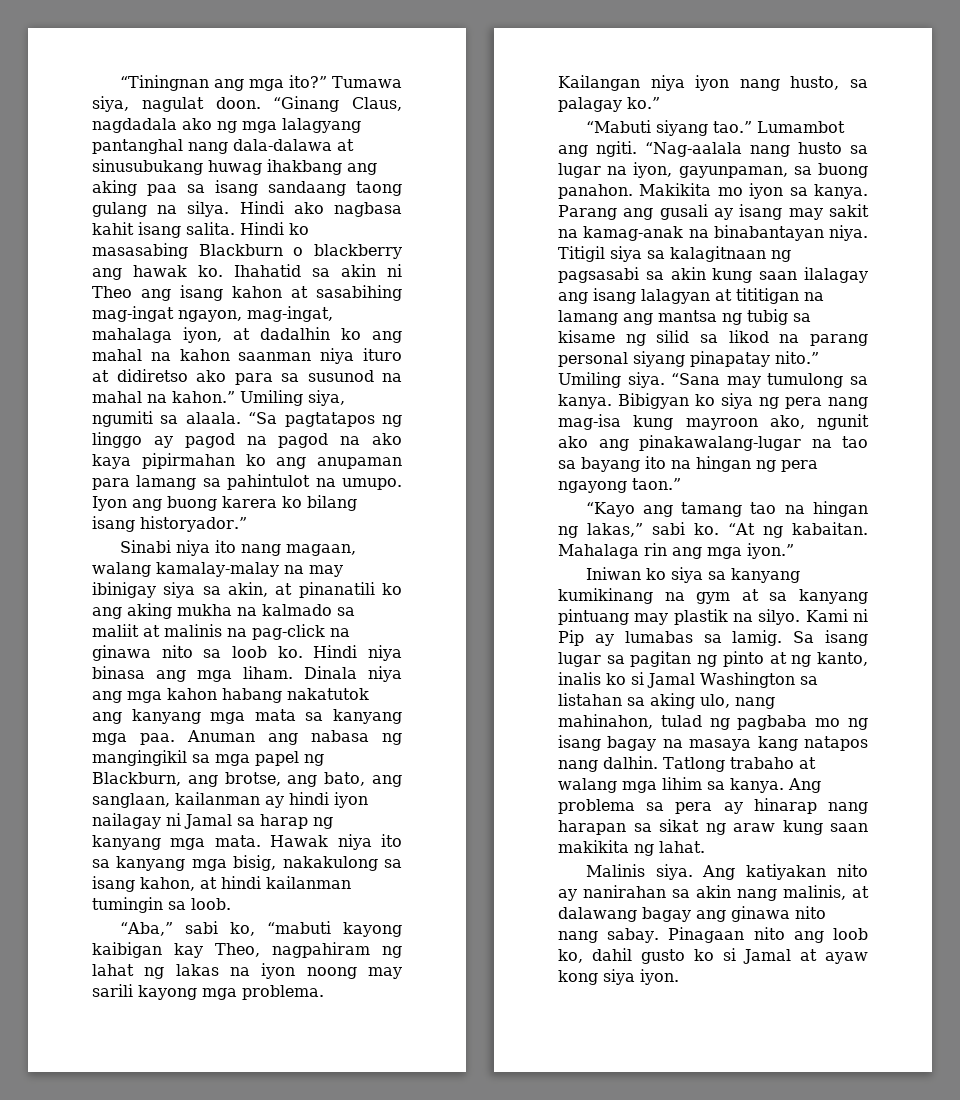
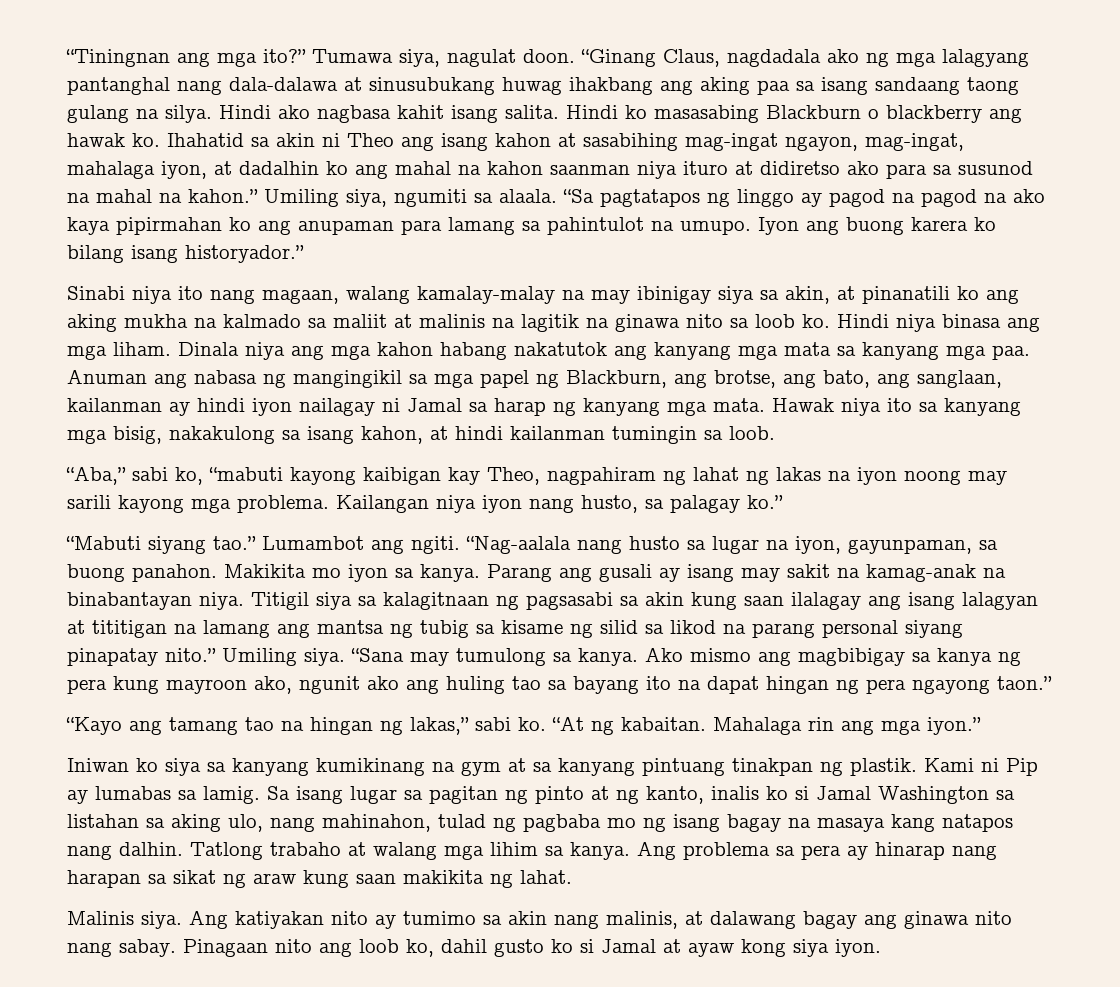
- Sinabi niya ito nang magaan, walang kamalay-malay na may ibinigay siya sa akin, at pinanatili ko ang aking mukha na kalmado sa maliit at malinis na pag-click na ginawa nito sa loob ko.
+ Sinabi niya ito nang magaan, walang kamalay-malay na may ibinigay siya sa akin, at pinanatili ko ang aking mukha na kalmado sa maliit at malinis na lagitik na ginawa nito sa loob ko.
- Bibigyan ko siya ng pera nang mag-isa kung mayroon ako, ngunit ako ang pinakawalang-lugar na tao sa bayang ito na hingan ng pera ngayong taon.”
+ Ako mismo ang magbibigay sa kanya ng pera kung mayroon ako, ngunit ako ang huling tao sa bayang ito na dapat hingan ng pera ngayong taon.”
- Iniwan ko siya sa kanyang kumikinang na gym at sa kanyang pintuang may plastik na silyo.
+ Iniwan ko siya sa kanyang kumikinang na gym at sa kanyang pintuang tinakpan ng plastik.
- Ang katiyakan nito ay nanirahan sa akin nang malinis, at dalawang bagay ang ginawa nito nang sabay.
+ Ang katiyakan nito ay tumimo sa akin nang malinis, at dalawang bagay ang ginawa nito nang sabay.

